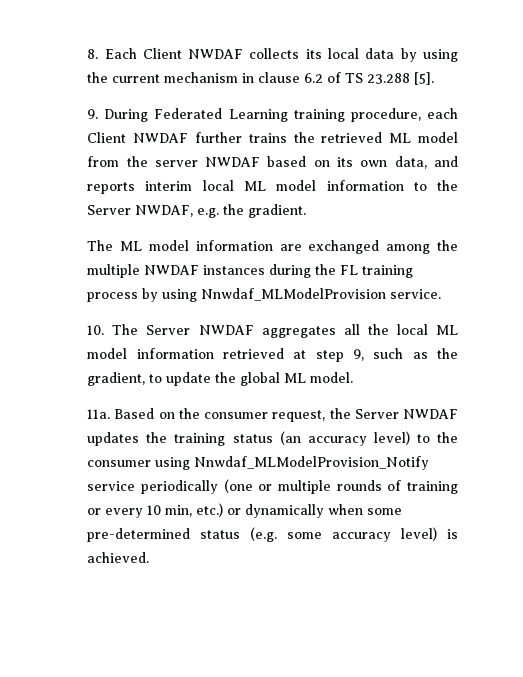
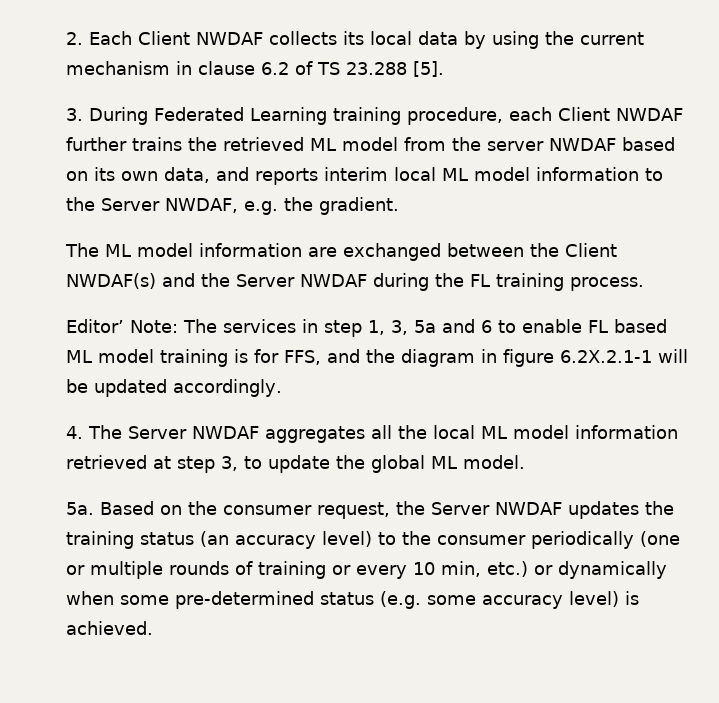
- 8. Each Client NWDAF collects its local data by using the current mechanism in clause 6.2 of TS 23.288 [5].
+ 2. Each Client NWDAF collects its local data by using the current mechanism in clause 6.2 of TS 23.288 [5].
- 9. During Federated Learning training procedure, each Client NWDAF further trains the retrieved ML model from the server NWDAF based on its own data, and reports interim local ML model information to the Server NWDAF, e.g. the gradient.
+ 3. During Federated Learning training procedure, each Client NWDAF further trains the retrieved ML model from the server NWDAF based on its own data, and reports interim local ML model information to the Server NWDAF, e.g. the gradient.
- The ML model information are exchanged among the multiple NWDAF instances during the FL training process by using Nnwdaf_MLModelProvision service.
- 10. The Server NWDAF aggregates all the local ML model information retrieved at step 9, such as the gradient, to update the global ML model.
+ The ML model information are exchanged between the Client NWDAF(s) and the Server NWDAF during the FL training process.
+ Editor’ Note: The services in step 1, 3, 5a and 6 to enable FL based ML model training is for FFS, and the diagram in figure 6.2X.2.1-1 will be updated accordingly.
+ 4. The Server NWDAF aggregates all the local ML model information retrieved at step 3, to update the global ML model.
- 11a.
+ 5a.
- Based on the consumer request, the Server NWDAF updates the training status (an accuracy level) to the consumer using Nnwdaf_MLModelProvision_Notify service periodically (one or multiple rounds of training or every 10 min, etc.) or dynamically when some pre-determined status (e.g. some accuracy level) is achieved.
+ Based on the consumer request, the Server NWDAF updates the training status (an accuracy level) to the consumer periodically (one or multiple rounds of training or every 10 min, etc.) or dynamically when some pre-determined status (e.g. some accuracy level) is achieved.

